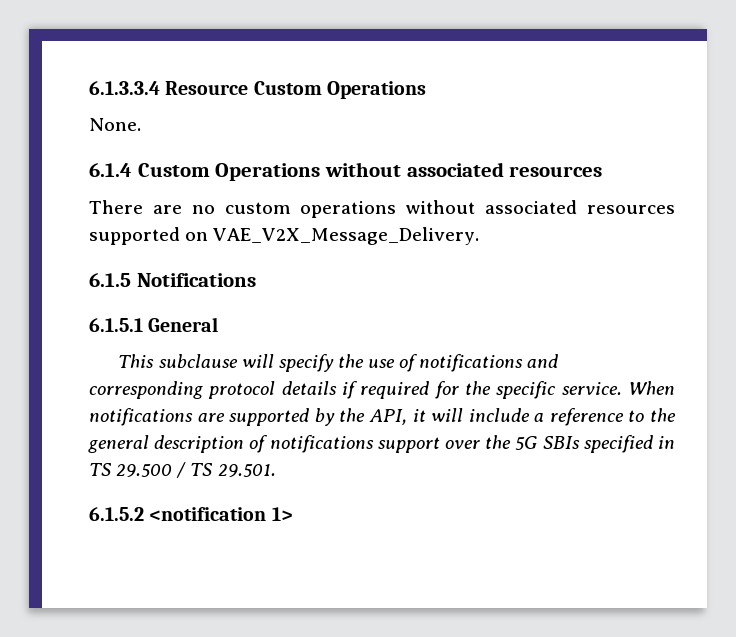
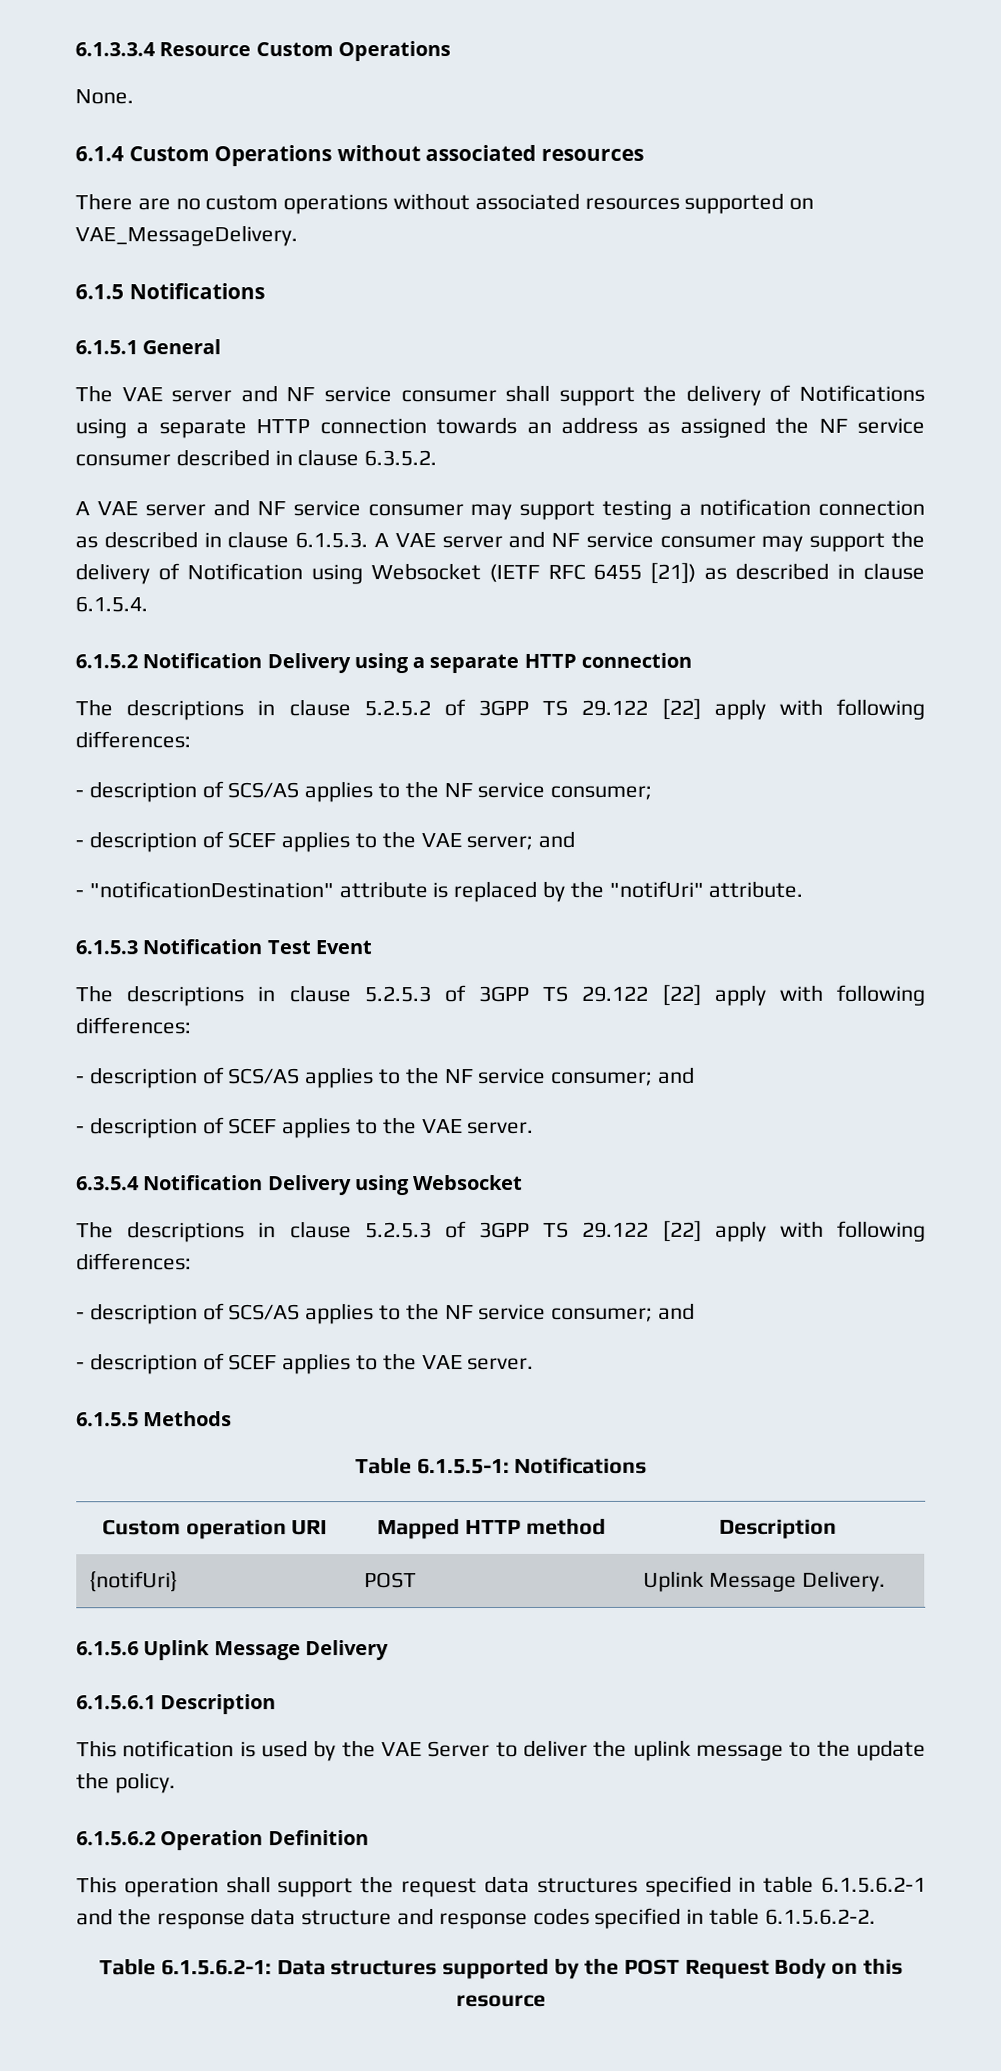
- There are no custom operations without associated resources supported on VAE_V2X_Message_Delivery.
+ There are no custom operations without associated resources supported on VAE_MessageDelivery.
- This subclause will specify the use of notifications and corresponding protocol details if required for the specific service. When notifications are supported by the API, it will include a reference to the general description of notifications support over the 5G SBIs specified in TS 29.500 / TS 29.501.
- 6.1.5.2 <notification 1>
+ The VAE server and NF service consumer shall support the delivery of Notifications using a separate HTTP connection towards an address as assigned the NF service consumer described in clause 6.3.5.2.
+ A VAE server and NF service consumer may support testing a notification connection as described in clause 6.1.5.3. A VAE server and NF service consumer may support the delivery of Notification using Websocket (IETF RFC 6455 [21]) as described in clause 6.1.5.4.
+ 6.1.5.2 Notification Delivery using a separate HTTP connection
+ The descriptions in clause 5.2.5.2 of 3GPP TS 29.122 [22] apply with following differences:
+ - description of SCS/AS applies to the NF service consumer;
+ - description of SCEF applies to the VAE server; and
+ - "notificationDestination" attribute is replaced by the "notifUri" attribute.
+ 6.1.5.3 Notification Test Event
+ The descriptions in clause 5.2.5.3 of 3GPP TS 29.122 [22] apply with following differences:
+ - description of SCS/AS applies to the NF service consumer; and
+ - description of SCEF applies to the VAE server.
+ 6.3.5.4 Notification Delivery using Websocket
+ The descriptions in clause 5.2.5.3 of 3GPP TS 29.122 [22] apply with following differences:
+ - description of SCS/AS applies to the NF service consumer; and
+ - description of SCEF applies to the VAE server.
+ 6.1.5.5 Methods
+ Table 6.1.5.5-1: Notifications
+ Custom operation URI | Mapped HTTP method | Description
+ {notifUri} | POST | Uplink Message Delivery.
+ 6.1.5.6 Uplink Message Delivery
+ 6.1.5.6.1 Description
+ This notification is used by the VAE Server to deliver the uplink message to the update the policy.
+ 6.1.5.6.2 Operation Definition
+ This operation shall support the request data structures specified in table 6.1.5.6.2-1 and the response data structure and response codes specified in table 6.1.5.6.2-2.
+ Table 6.1.5.6.2-1: Data structures supported by the POST Request Body on this resource

